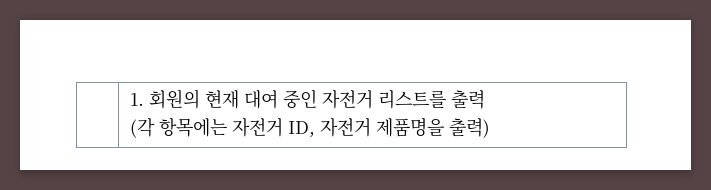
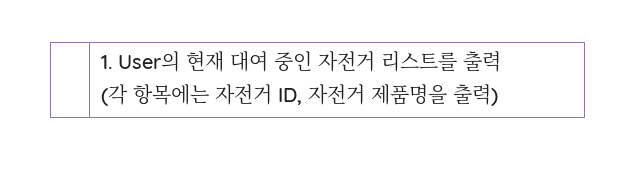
- | 1. 회원의 현재 대여 중인 자전거 리스트를 출력
+ | 1. User의 현재 대여 중인 자전거 리스트를 출력

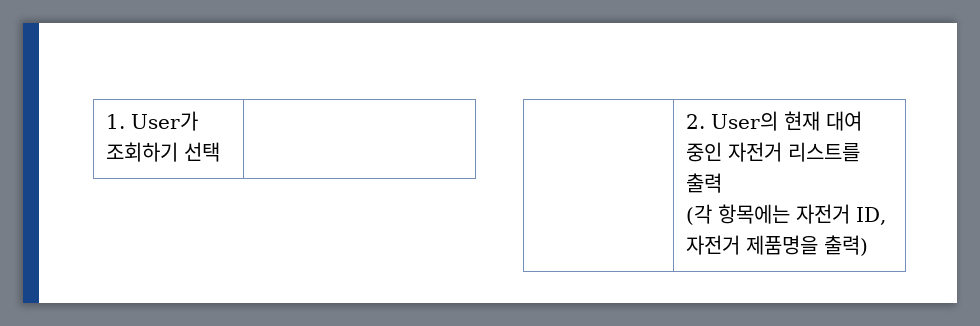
- | 1. User의 현재 대여 중인 자전거 리스트를 출력
+ 1. User가 조회하기 선택 |
+ | 2. User의 현재 대여 중인 자전거 리스트를 출력

